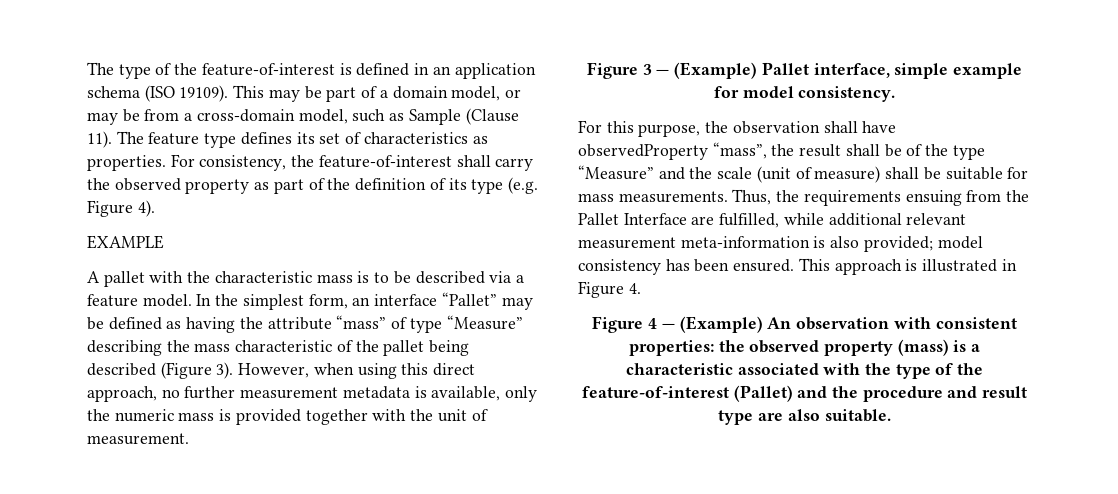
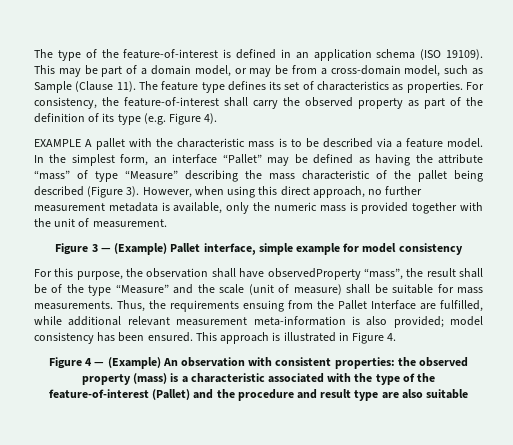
- EXAMPLE
- A pallet with the characteristic mass is to be described via a feature model.
+ EXAMPLE A pallet with the characteristic mass is to be described via a feature model.
- Figure 3 — (Example) Pallet interface, simple example for model consistency.
+ Figure 3 — (Example) Pallet interface, simple example for model consistency
- Figure 4 — (Example) An observation with consistent properties: the observed property (mass) is a characteristic associated with the type of the feature-of-interest (Pallet) and the procedure and result type are also suitable.
+ Figure 4 — (Example) An observation with consistent properties: the observed property (mass) is a characteristic associated with the type of the feature-of-interest (Pallet) and the procedure and result type are also suitable

